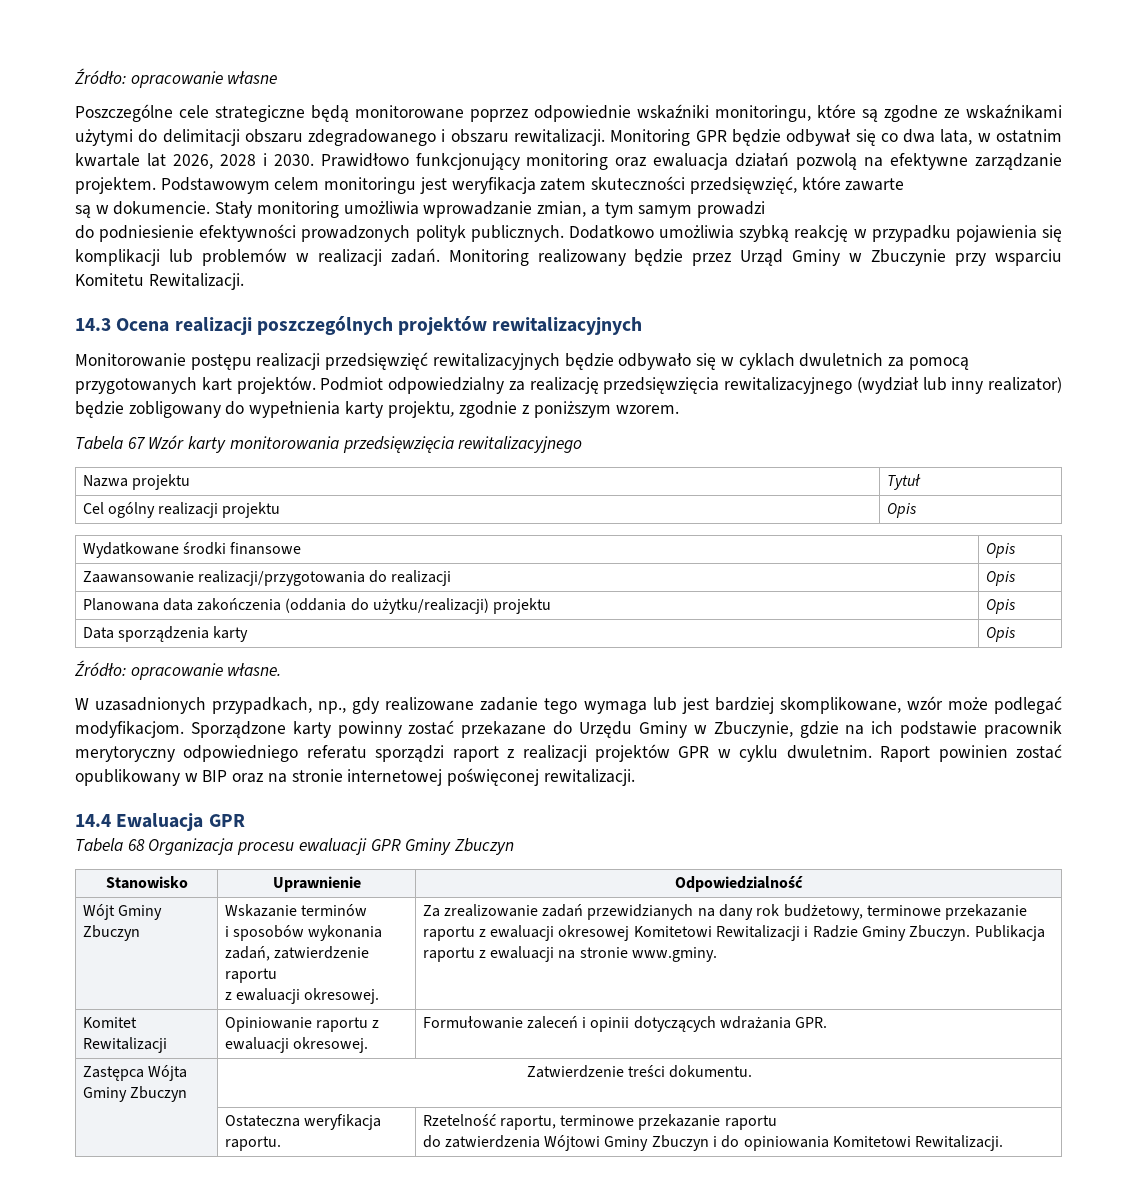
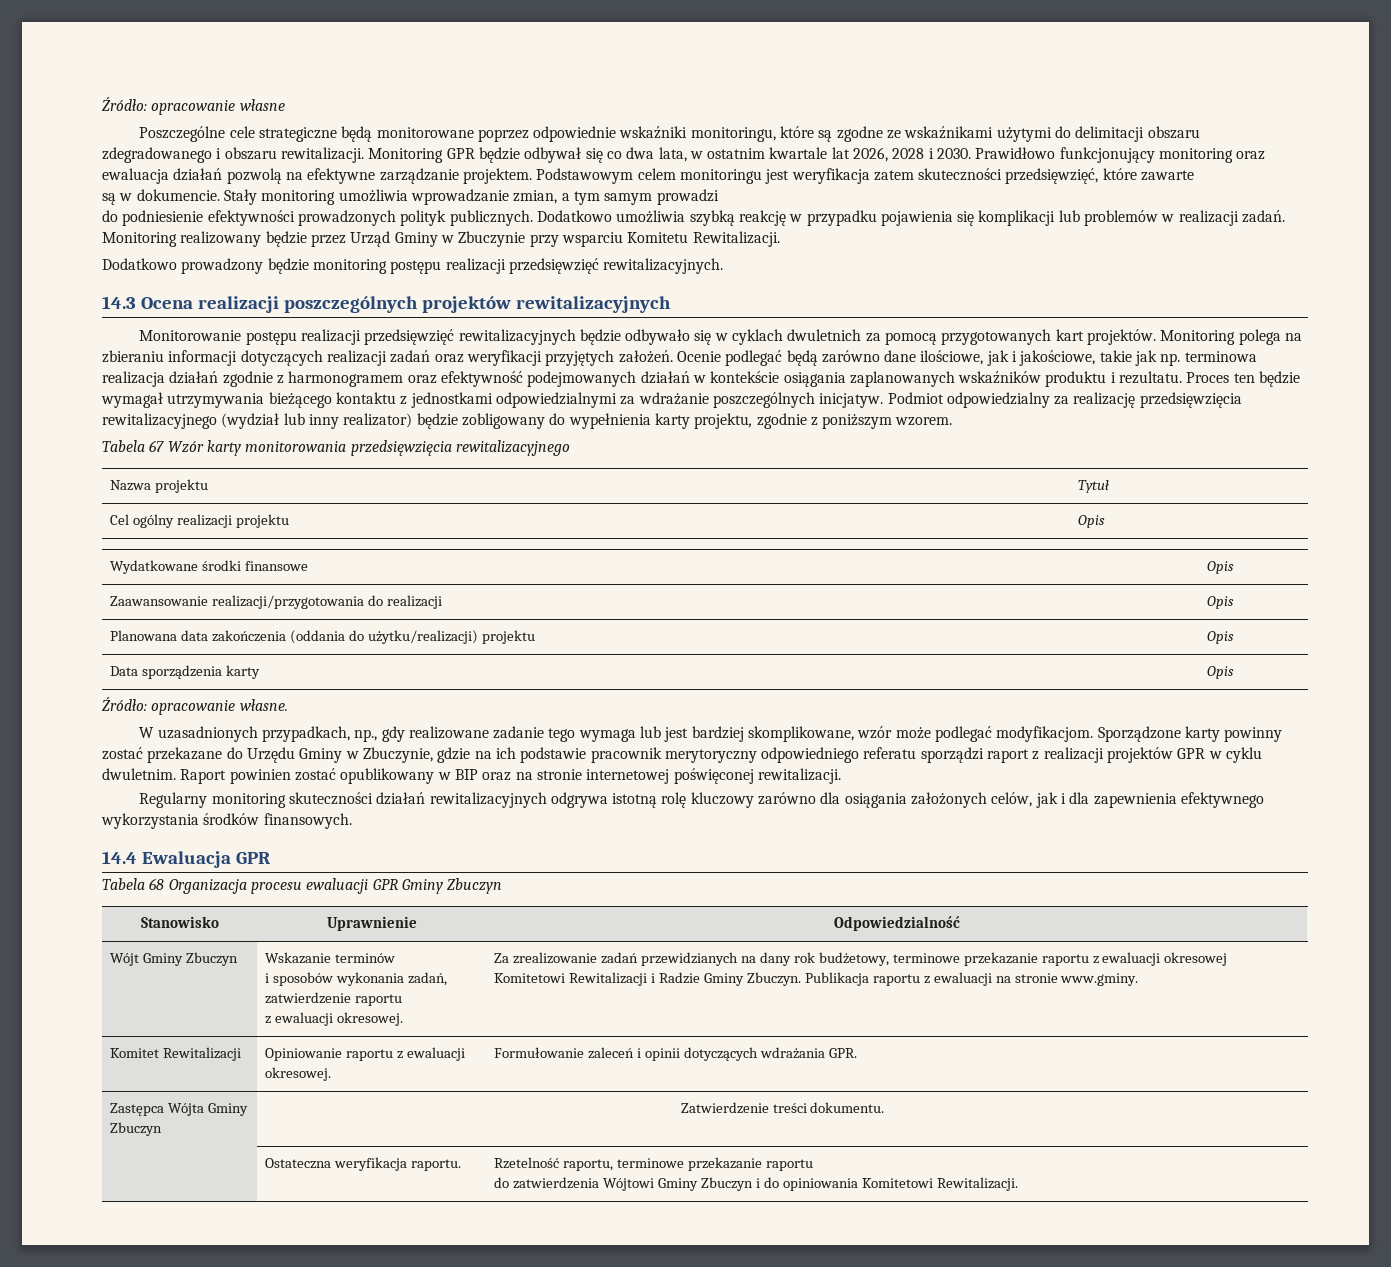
+ Dodatkowo prowadzony będzie monitoring postępu realizacji przedsięwzięć rewitalizacyjnych.
+ Monitoring polega na zbieraniu informacji dotyczących realizacji zadań oraz weryfikacji przyjętych założeń. Ocenie podlegać będą zarówno dane ilościowe, jak i jakościowe, takie jak np. terminowa realizacja działań zgodnie z harmonogramem oraz efektywność podejmowanych działań w kontekście osiągania zaplanowanych wskaźników produktu i rezultatu. Proces ten będzie wymagał utrzymywania bieżącego kontaktu z jednostkami odpowiedzialnymi za wdrażanie poszczególnych inicjatyw.
+ Regularny monitoring skuteczności działań rewitalizacyjnych odgrywa istotną rolę kluczowy zarówno dla osiągania założonych celów, jak i dla zapewnienia efektywnego wykorzystania środków finansowych.

